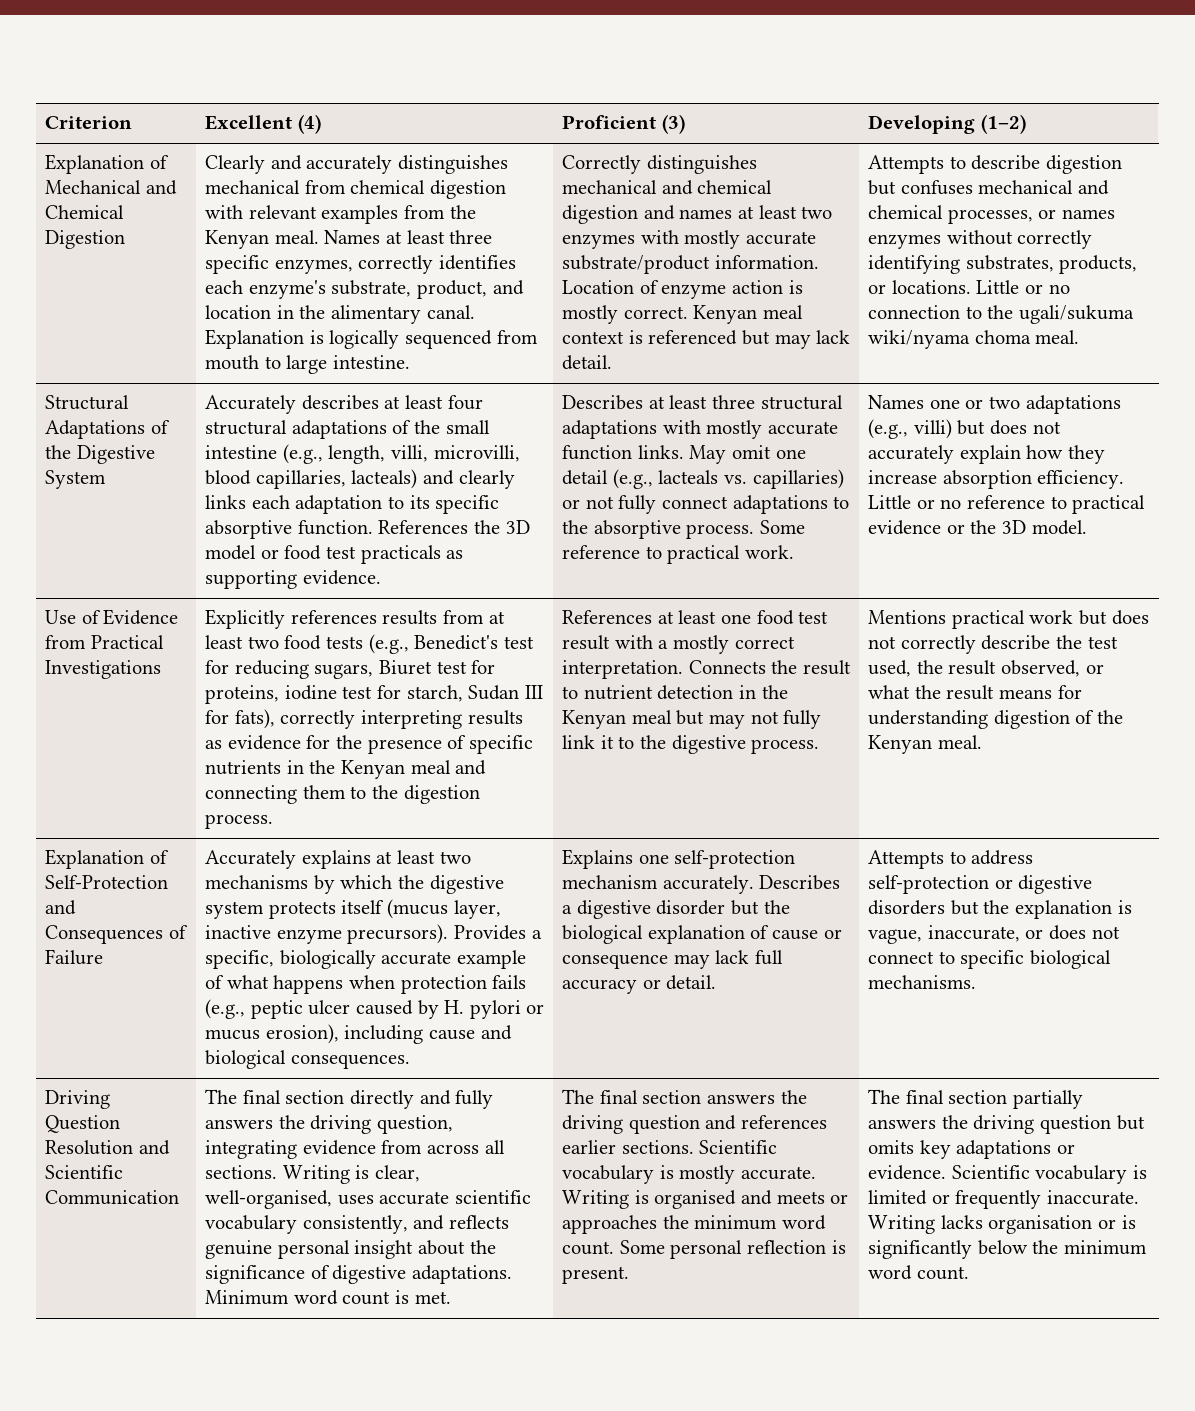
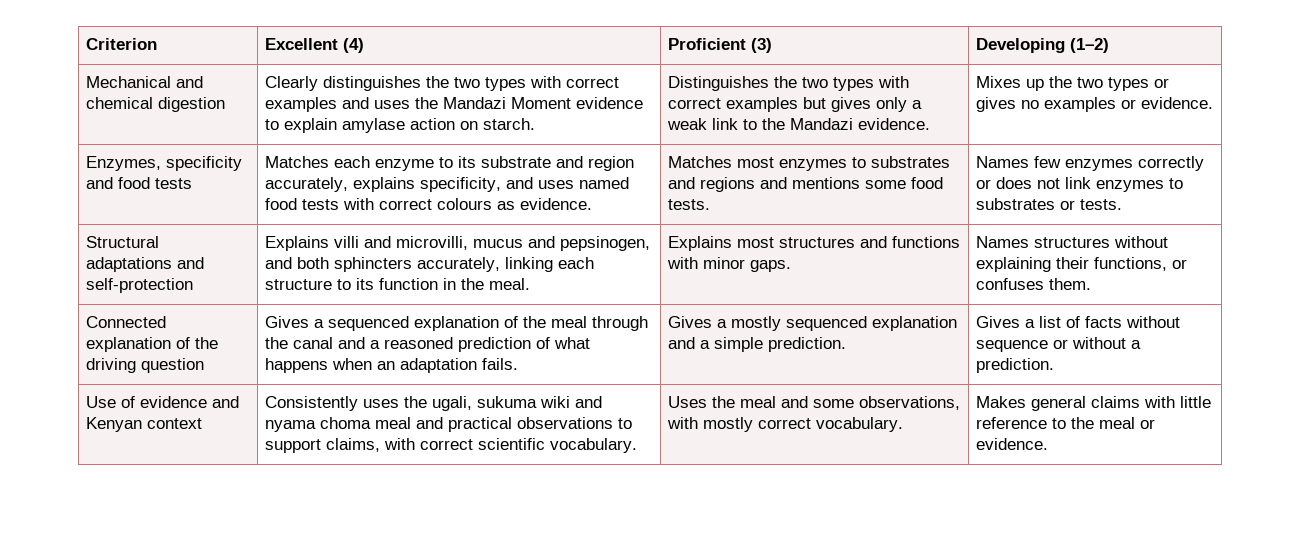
- Explanation of Mechanical and Chemical Digestion | Clearly and accurately distinguishes mechanical from chemical digestion with relevant examples from the Kenyan meal. Names at least three specific enzymes, correctly identifies each enzyme's substrate, product, and location in the alimentary canal. Explanation is logically sequenced from mouth to large intestine. | Correctly distinguishes mechanical and chemical digestion and names at least two enzymes with mostly accurate substrate/product information. Location of enzyme action is mostly correct. Kenyan meal context is referenced but may lack detail. | Attempts to describe digestion but confuses mechanical and chemical processes, or names enzymes without correctly identifying substrates, products, or locations. Little or no connection to the ugali/sukuma wiki/nyama choma meal.
- Structural Adaptations of the Digestive System | Accurately describes at least four structural adaptations of the small intestine (e.g., length, villi, microvilli, blood capillaries, lacteals) and clearly links each adaptation to its specific absorptive function. References the 3D model or food test practicals as supporting evidence. | Describes at least three structural adaptations with mostly accurate function links. May omit one detail (e.g., lacteals vs. capillaries) or not fully connect adaptations to the absorptive process. Some reference to practical work. | Names one or two adaptations (e.g., villi) but does not accurately explain how they increase absorption efficiency. Little or no reference to practical evidence or the 3D model.
- Use of Evidence from Practical Investigations | Explicitly references results from at least two food tests (e.g., Benedict's test for reducing sugars, Biuret test for proteins, iodine test for starch, Sudan III for fats), correctly interpreting results as evidence for the presence of specific nutrients in the Kenyan meal and connecting them to the digestion process. | References at least one food test result with a mostly correct interpretation. Connects the result to nutrient detection in the Kenyan meal but may not fully link it to the digestive process. | Mentions practical work but does not correctly describe the test used, the result observed, or what the result means for understanding digestion of the Kenyan meal.
- Explanation of Self-Protection and Consequences of Failure | Accurately explains at least two mechanisms by which the digestive system protects itself (mucus layer, inactive enzyme precursors). Provides a specific, biologically accurate example of what happens when protection fails (e.g., peptic ulcer caused by H. pylori or mucus erosion), including cause and biological consequences. | Explains one self-protection mechanism accurately. Describes a digestive disorder but the biological explanation of cause or consequence may lack full accuracy or detail. | Attempts to address self-protection or digestive disorders but the explanation is vague, inaccurate, or does not connect to specific biological mechanisms.
- Driving Question Resolution and Scientific Communication | The final section directly and fully answers the driving question, integrating evidence from across all sections. Writing is clear, well-organised, uses accurate scientific vocabulary consistently, and reflects genuine personal insight about the significance of digestive adaptations. Minimum word count is met. | The final section answers the driving question and references earlier sections. Scientific vocabulary is mostly accurate. Writing is organised and meets or approaches the minimum word count. Some personal reflection is present. | The final section partially answers the driving question but omits key adaptations or evidence. Scientific vocabulary is limited or frequently inaccurate. Writing lacks organisation or is significantly below the minimum word count.
+ Mechanical and chemical digestion | Clearly distinguishes the two types with correct examples and uses the Mandazi Moment evidence to explain amylase action on starch. | Distinguishes the two types with correct examples but gives only a weak link to the Mandazi evidence. | Mixes up the two types or gives no examples or evidence.
+ Enzymes, specificity and food tests | Matches each enzyme to its substrate and region accurately, explains specificity, and uses named food tests with correct colours as evidence. | Matches most enzymes to substrates and regions and mentions some food tests. | Names few enzymes correctly or does not link enzymes to substrates or tests.
+ Structural adaptations and self-protection | Explains villi and microvilli, mucus and pepsinogen, and both sphincters accurately, linking each structure to its function in the meal. | Explains most structures and functions with minor gaps. | Names structures without explaining their functions, or confuses them.
+ Connected explanation of the driving question | Gives a sequenced explanation of the meal through the canal and a reasoned prediction of what happens when an adaptation fails. | Gives a mostly sequenced explanation and a simple prediction. | Gives a list of facts without sequence or without a prediction.
+ Use of evidence and Kenyan context | Consistently uses the ugali, sukuma wiki and nyama choma meal and practical observations to support claims, with correct scientific vocabulary. | Uses the meal and some observations, with mostly correct vocabulary. | Makes general claims with little reference to the meal or evidence.

